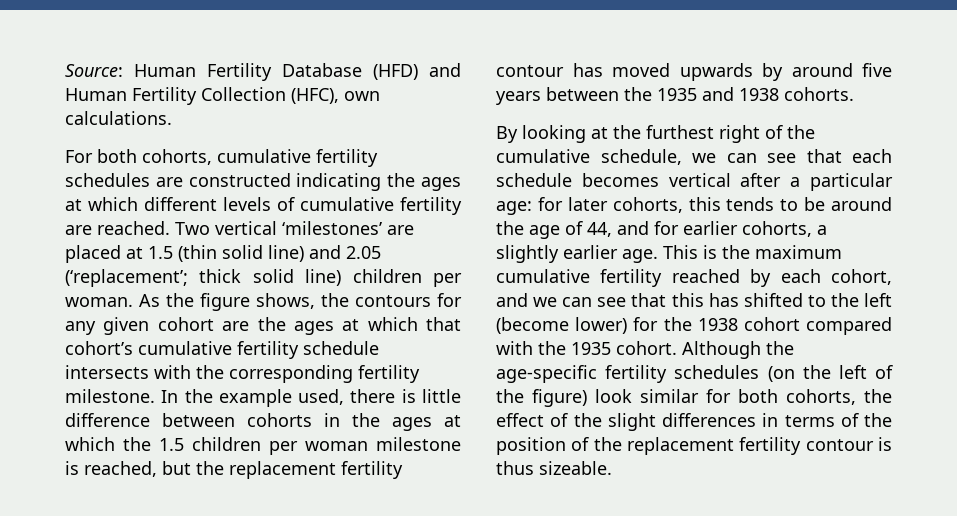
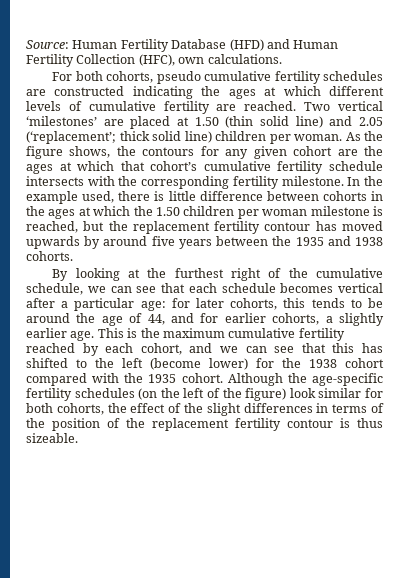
- For both cohorts, cumulative fertility schedules are constructed indicating the ages at which different levels of cumulative fertility are reached.
+ For both cohorts, pseudo cumulative fertility schedules are constructed indicating the ages at which different levels of cumulative fertility are reached.
- Two vertical ‘milestones’ are placed at 1.5 (thin solid line) and 2.05 (‘replacement’; thick solid line) children per woman.
+ Two vertical ‘milestones’ are placed at 1.50 (thin solid line) and 2.05 (‘replacement’; thick solid line) children per woman.
- In the example used, there is little difference between cohorts in the ages at which the 1.5 children per woman milestone is reached, but the replacement fertility contour has moved upwards by around five years between the 1935 and 1938 cohorts.
+ In the example used, there is little difference between cohorts in the ages at which the 1.50 children per woman milestone is reached, but the replacement fertility contour has moved upwards by around five years between the 1935 and 1938 cohorts.

